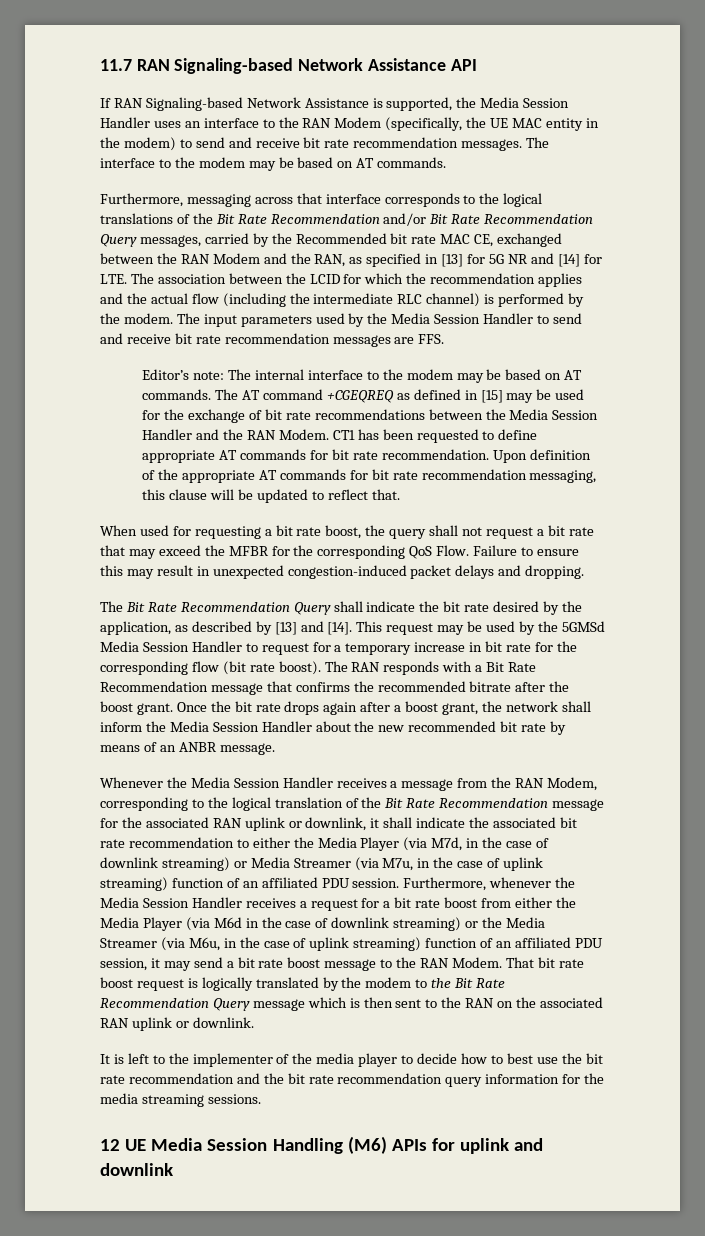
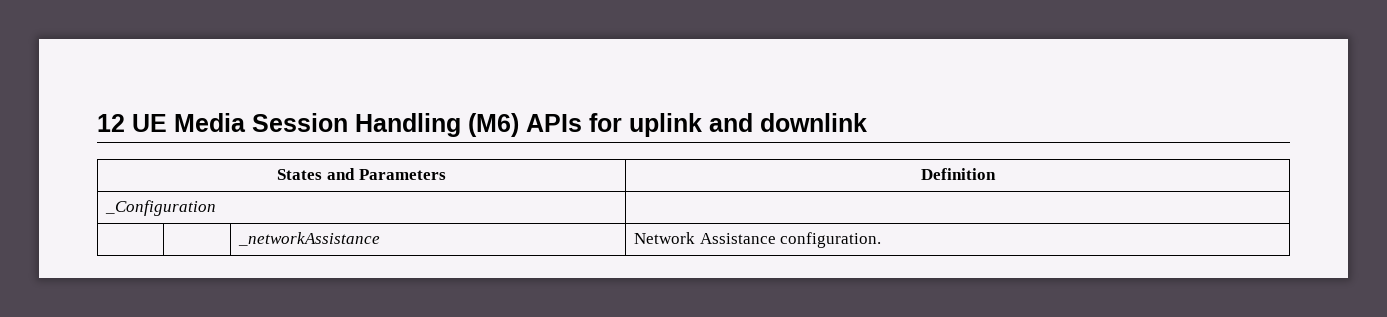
- 11.7 RAN Signaling-based Network Assistance API
- If RAN Signaling-based Network Assistance is supported, the Media Session Handler uses an interface to the RAN Modem (specifically, the UE MAC entity in the modem) to send and receive bit rate recommendation messages. The interface to the modem may be based on AT commands.
- Furthermore, messaging across that interface corresponds to the logical translations of the Bit Rate Recommendation and/or Bit Rate Recommendation Query messages, carried by the Recommended bit rate MAC CE, exchanged between the RAN Modem and the RAN, as specified in [13] for 5G NR and [14] for LTE. The association between the LCID for which the recommendation applies and the actual flow (including the intermediate RLC channel) is performed by the modem. The input parameters used by the Media Session Handler to send and receive bit rate recommendation messages are FFS.
- Editor’s note: The internal interface to the modem may be based on AT commands. The AT command +CGEQREQ as defined in [15] may be used for the exchange of bit rate recommendations between the Media Session Handler and the RAN Modem. CT1 has been requested to define appropriate AT commands for bit rate recommendation. Upon definition of the appropriate AT commands for bit rate recommendation messaging, this clause will be updated to reflect that.
- When used for requesting a bit rate boost, the query shall not request a bit rate that may exceed the MFBR for the corresponding QoS Flow. Failure to ensure this may result in unexpected congestion-induced packet delays and dropping.
- The Bit Rate Recommendation Query shall indicate the bit rate desired by the application, as described by [13] and [14]. This request may be used by the 5GMSd Media Session Handler to request for a temporary increase in bit rate for the corresponding flow (bit rate boost). The RAN responds with a Bit Rate Recommendation message that confirms the recommended bitrate after the boost grant. Once the bit rate drops again after a boost grant, the network shall inform the Media Session Handler about the new recommended bit rate by means of an ANBR message.
- Whenever the Media Session Handler receives a message from the RAN Modem, corresponding to the logical translation of the Bit Rate Recommendation message for the associated RAN uplink or downlink, it shall indicate the associated bit rate recommendation to either the Media Player (via M7d, in the case of downlink streaming) or Media Streamer (via M7u, in the case of uplink streaming) function of an affiliated PDU session. Furthermore, whenever the Media Session Handler receives a request for a bit rate boost from either the Media Player (via M6d in the case of downlink streaming) or the Media Streamer (via M6u, in the case of uplink streaming) function of an affiliated PDU session, it may send a bit rate boost message to the RAN Modem. That bit rate boost request is logically translated by the modem to the Bit Rate Recommendation Query message which is then sent to the RAN on the associated RAN uplink or downlink.
- It is left to the implementer of the media player to decide how to best use the bit rate recommendation and the bit rate recommendation query information for the media streaming sessions.
+ States and Parameters | Definition
+ _Configuration |
+ | | _networkAssistance | Network Assistance configuration.

